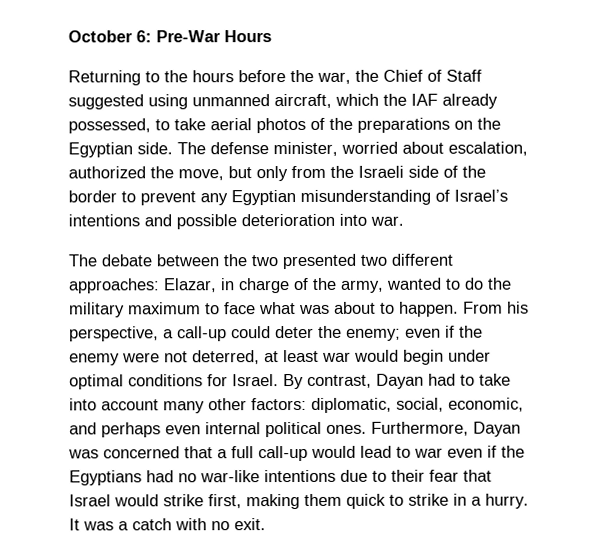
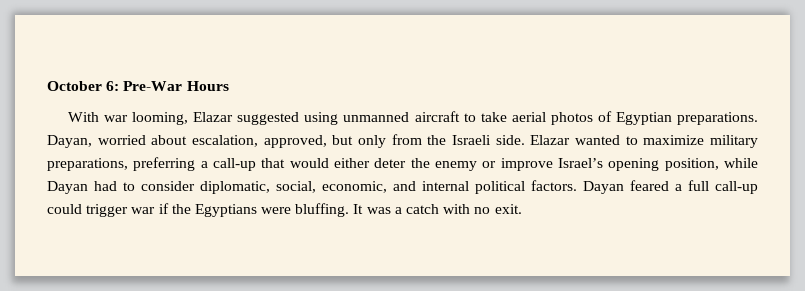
- Returning to the hours before the war, the Chief of Staff suggested using unmanned aircraft, which the IAF already possessed, to take aerial photos of the preparations on the Egyptian side. The defense minister, worried about escalation, authorized the move, but only from the Israeli side of the border to prevent any Egyptian misunderstanding of Israel’s intentions and possible deterioration into war.
- The debate between the two presented two different approaches: Elazar, in charge of the army, wanted to do the military maximum to face what was about to happen. From his perspective, a call-up could deter the enemy; even if the enemy were not deterred, at least war would begin under optimal conditions for Israel. By contrast, Dayan had to take into account many other factors: diplomatic, social, economic, and perhaps even internal political ones. Furthermore, Dayan was concerned that a full call-up would lead to war even if the Egyptians had no war-like intentions due to their fear that Israel would strike first, making them quick to strike in a hurry.
+ With war looming, Elazar suggested using unmanned aircraft to take aerial photos of Egyptian preparations. Dayan, worried about escalation, approved, but only from the Israeli side. Elazar wanted to maximize military preparations, preferring a call-up that would either deter the enemy or improve Israel’s opening position, while Dayan had to consider diplomatic, social, economic, and internal political factors. Dayan feared a full call-up could trigger war if the Egyptians were bluffing.

